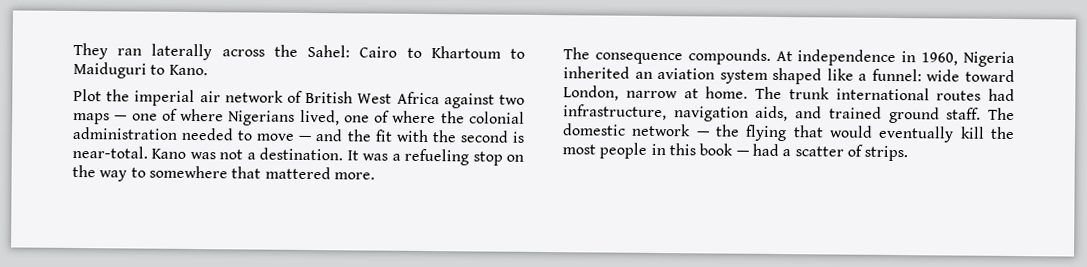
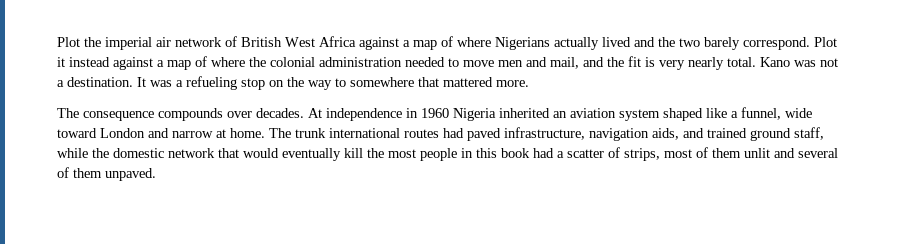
- They ran laterally across the Sahel: Cairo to Khartoum to Maiduguri to Kano.
- Plot the imperial air network of British West Africa against two maps — one of where Nigerians lived, one of where the colonial administration needed to move — and the fit with the second is near-total.
+ Plot the imperial air network of British West Africa against a map of where Nigerians actually lived and the two barely correspond. Plot it instead against a map of where the colonial administration needed to move men and mail, and the fit is very nearly total.
- The consequence compounds.
+ The consequence compounds over decades.
- At independence in 1960, Nigeria inherited an aviation system shaped like a funnel: wide toward London, narrow at home.
+ At independence in 1960 Nigeria inherited an aviation system shaped like a funnel, wide toward London and narrow at home.
- The trunk international routes had infrastructure, navigation aids, and trained ground staff. The domestic network — the flying that would eventually kill the most people in this book — had a scatter of strips.
+ The trunk international routes had paved infrastructure, navigation aids, and trained ground staff, while the domestic network that would eventually kill the most people in this book had a scatter of strips, most of them unlit and several of them unpaved.

